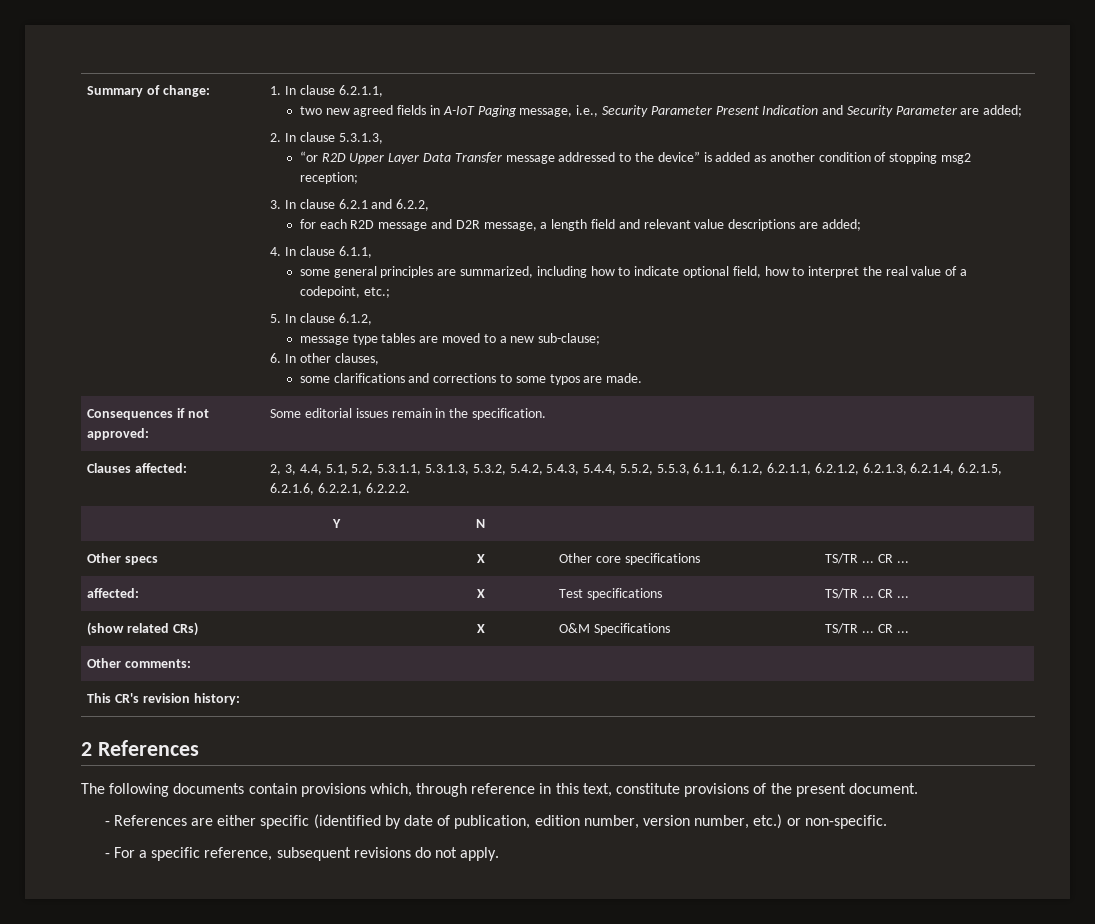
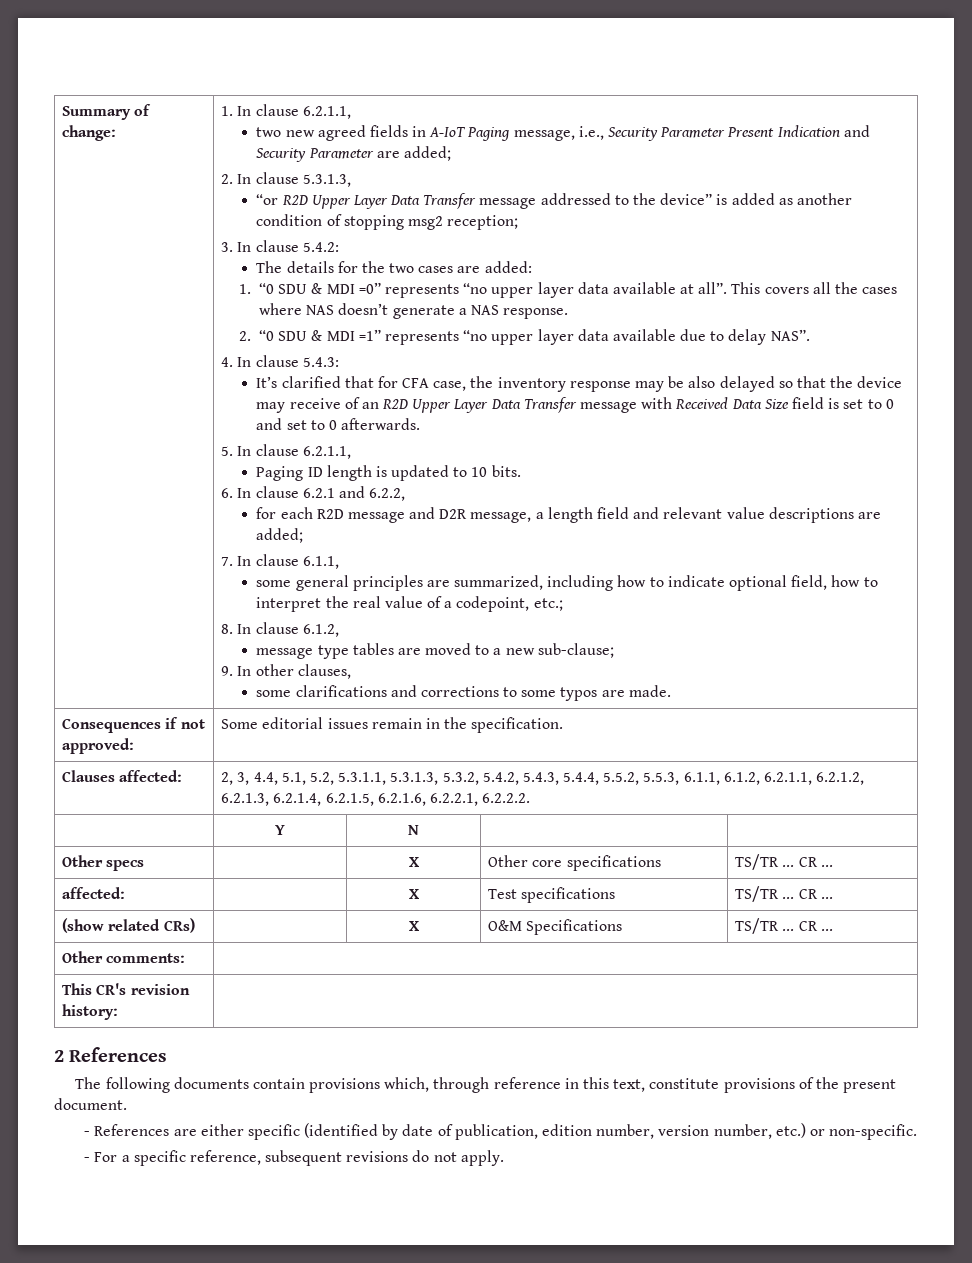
- 3. In clause 6.2.1 and 6.2.2,
+ 3. In clause 5.4.2:
+ The details for the two cases are added:
+ 1. “0 SDU & MDI =0” represents “no upper layer data available at all”. This covers all the cases where NAS doesn’t generate a NAS response.
+ 2. “0 SDU & MDI =1” represents “no upper layer data available due to delay NAS”.
+ 4. In clause 5.4.3:
+ It’s clarified that for CFA case, the inventory response may be also delayed so that the device may receive of an R2D Upper Layer Data Transfer message with Received Data Size field is set to 0 and set to 0 afterwards.
+ 5. In clause 6.2.1.1,
+ Paging ID length is updated to 10 bits.
+ 6. In clause 6.2.1 and 6.2.2,
- 4. In clause 6.1.1,
+ 7. In clause 6.1.1,
- 5. In clause 6.1.2,
+ 8. In clause 6.1.2,
- 6. In other clauses,
+ 9. In other clauses,

